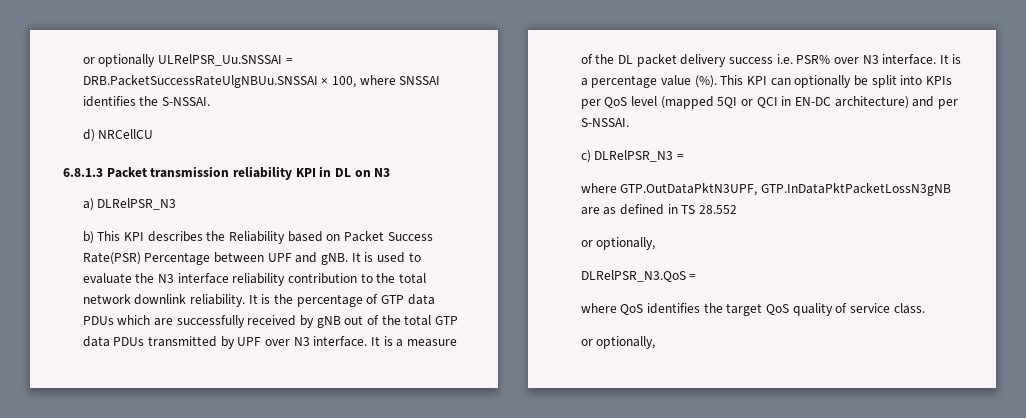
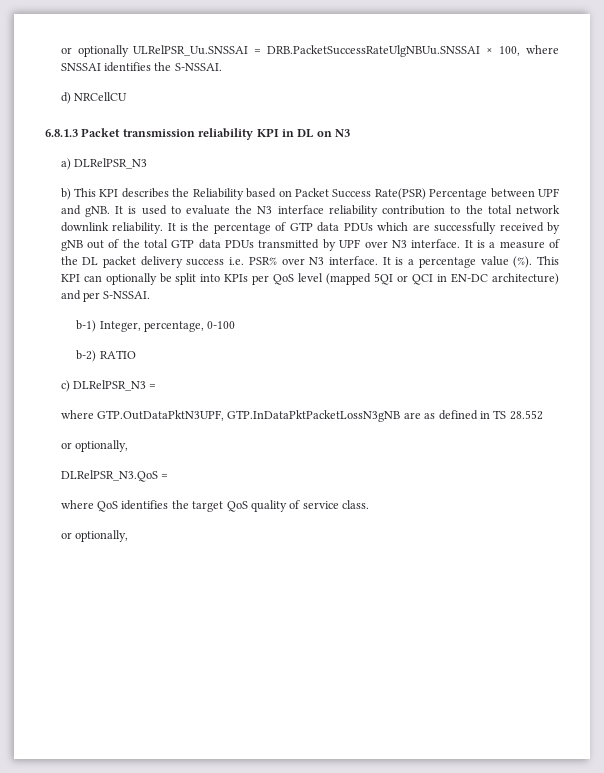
+ b-1) Integer, percentage, 0-100
+ b-2) RATIO

